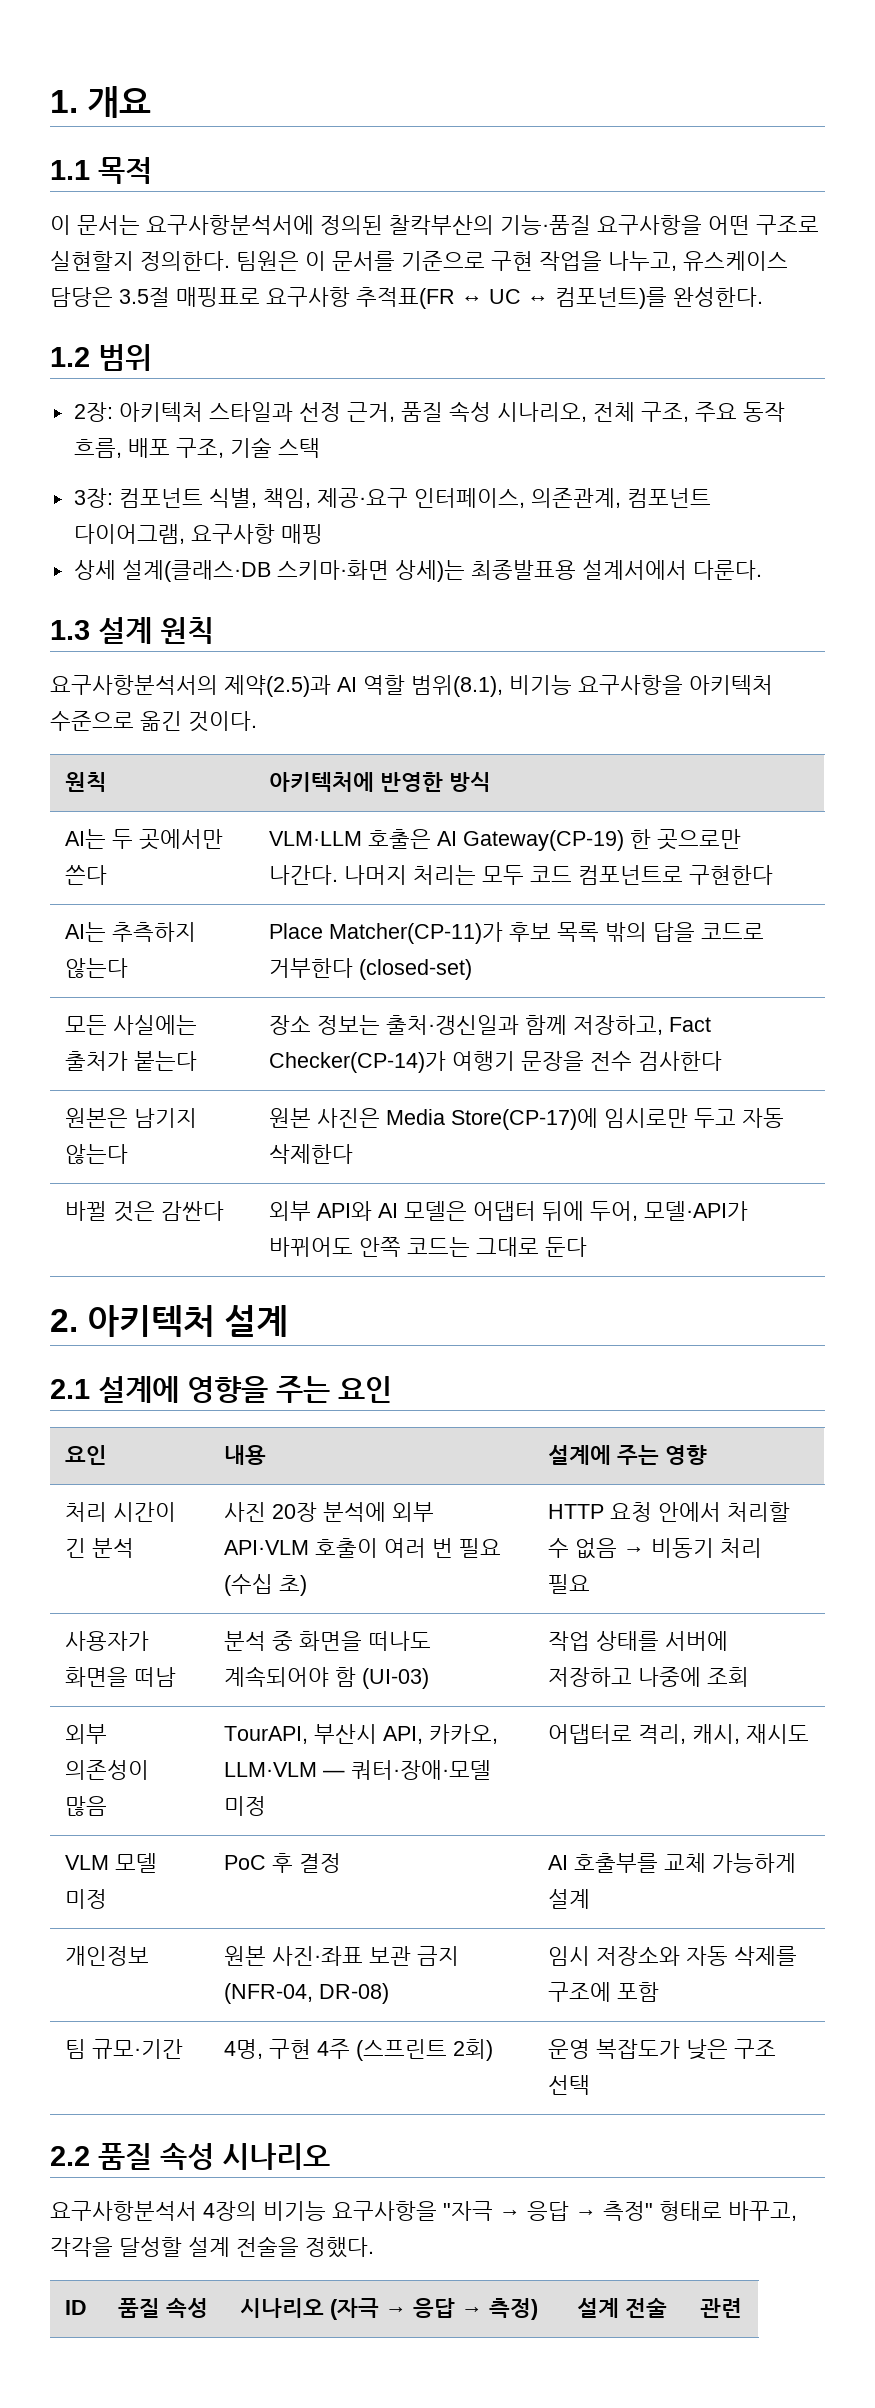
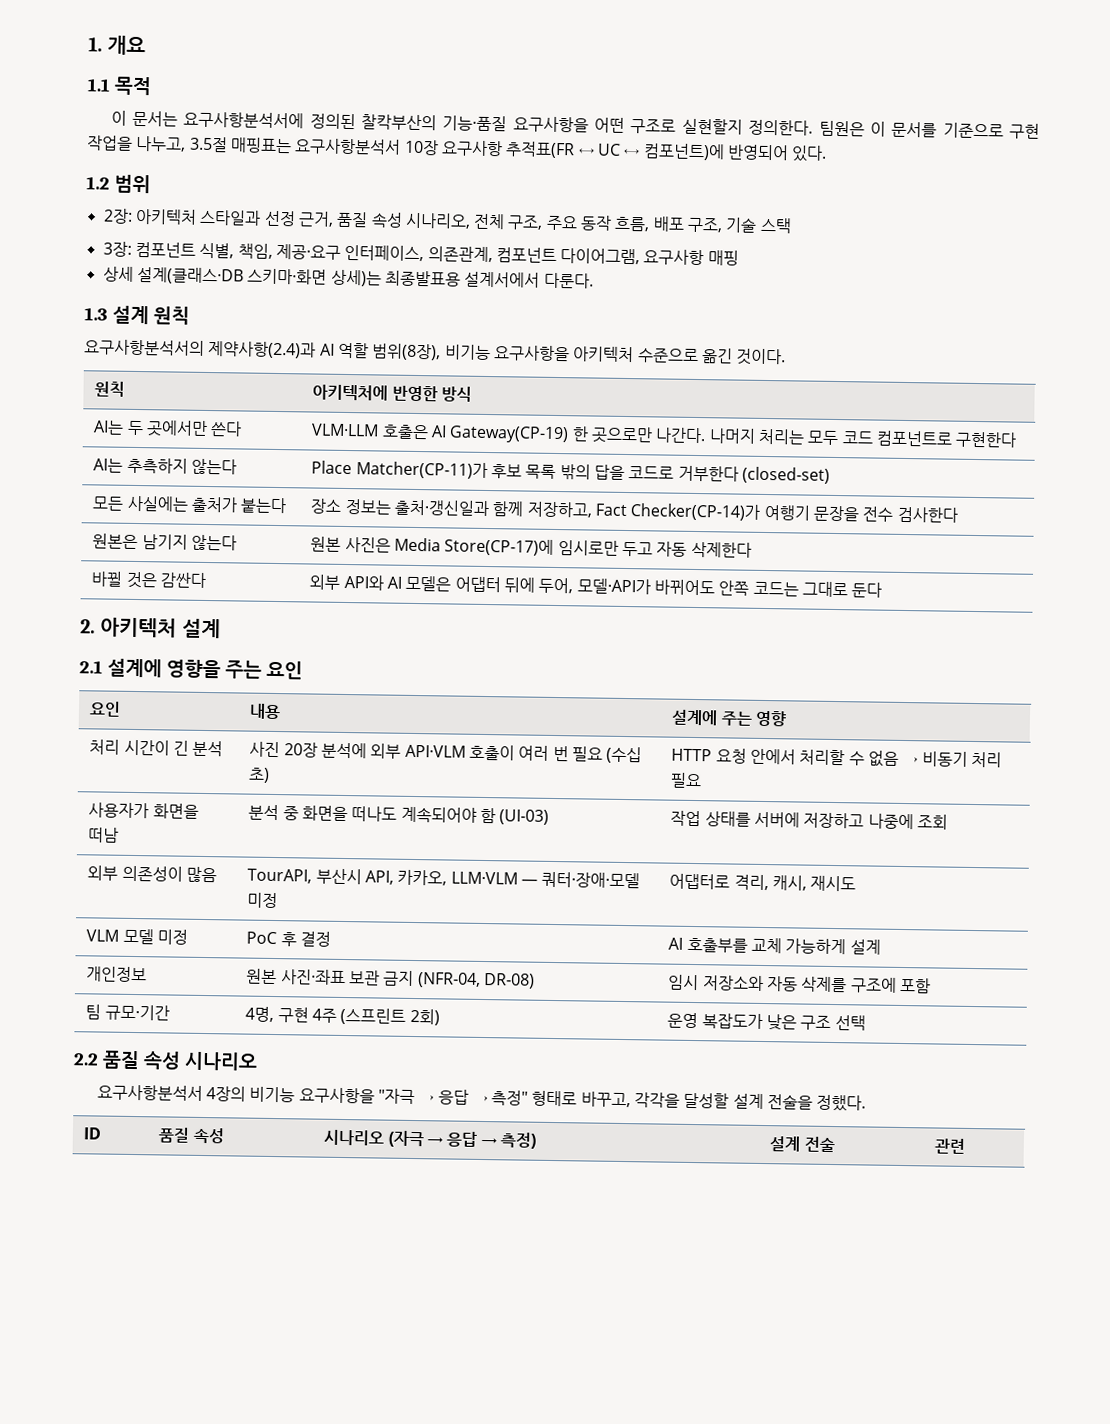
- 팀원은 이 문서를 기준으로 구현 작업을 나누고, 유스케이스 담당은 3.5절 매핑표로 요구사항 추적표(FR ↔ UC ↔ 컴포넌트)를 완성한다.
+ 팀원은 이 문서를 기준으로 구현 작업을 나누고, 3.5절 매핑표는 요구사항분석서 10장 요구사항 추적표(FR ↔ UC ↔ 컴포넌트)에 반영되어 있다.
- 요구사항분석서의 제약(2.5)과 AI 역할 범위(8.1), 비기능 요구사항을 아키텍처 수준으로 옮긴 것이다.
+ 요구사항분석서의 제약사항(2.4)과 AI 역할 범위(8장), 비기능 요구사항을 아키텍처 수준으로 옮긴 것이다.

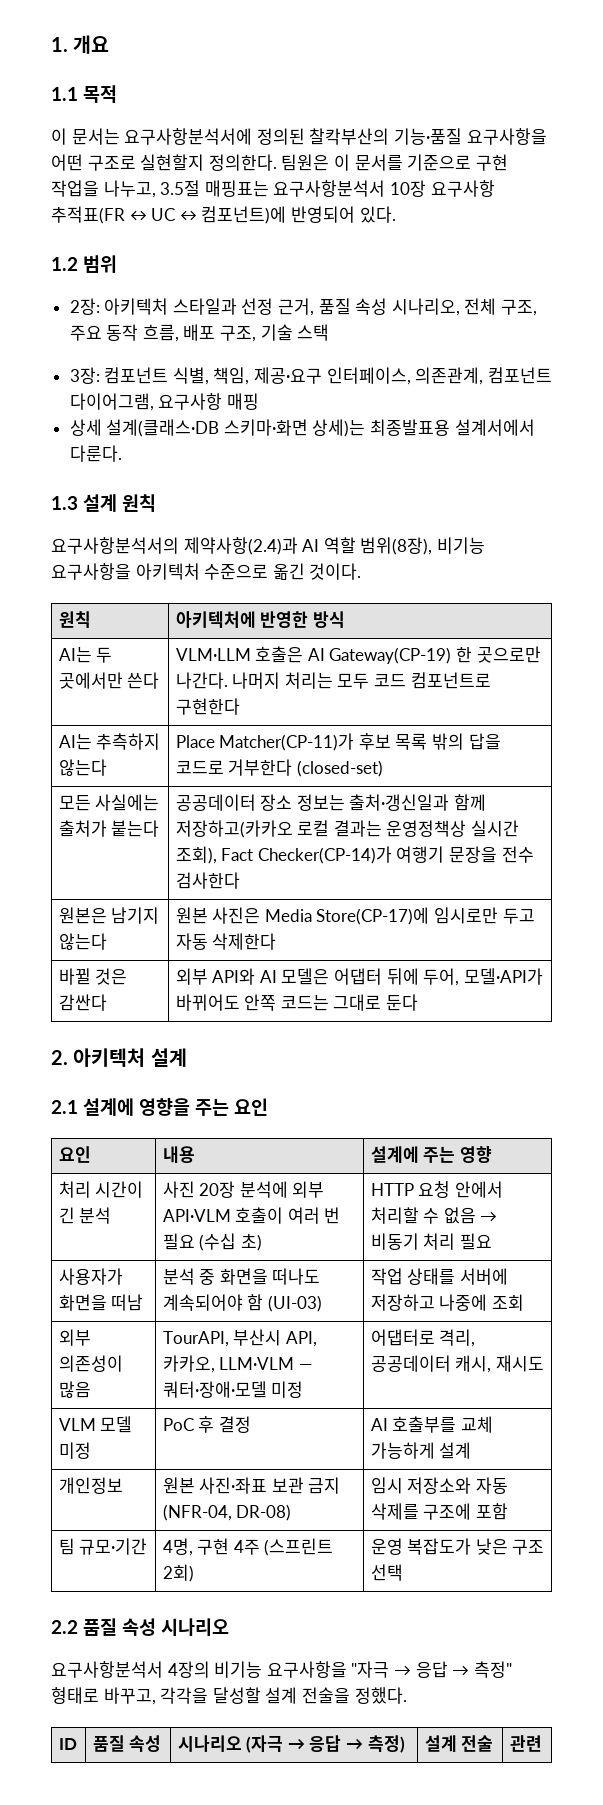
- 모든 사실에는 출처가 붙는다 | 장소 정보는 출처·갱신일과 함께 저장하고, Fact Checker(CP-14)가 여행기 문장을 전수 검사한다
+ 모든 사실에는 출처가 붙는다 | 공공데이터 장소 정보는 출처·갱신일과 함께 저장하고(카카오 로컬 결과는 운영정책상 실시간 조회), Fact Checker(CP-14)가 여행기 문장을 전수 검사한다
- 외부 의존성이 많음 | TourAPI, 부산시 API, 카카오, LLM·VLM — 쿼터·장애·모델 미정 | 어댑터로 격리, 캐시, 재시도
+ 외부 의존성이 많음 | TourAPI, 부산시 API, 카카오, LLM·VLM — 쿼터·장애·모델 미정 | 어댑터로 격리, 공공데이터 캐시, 재시도

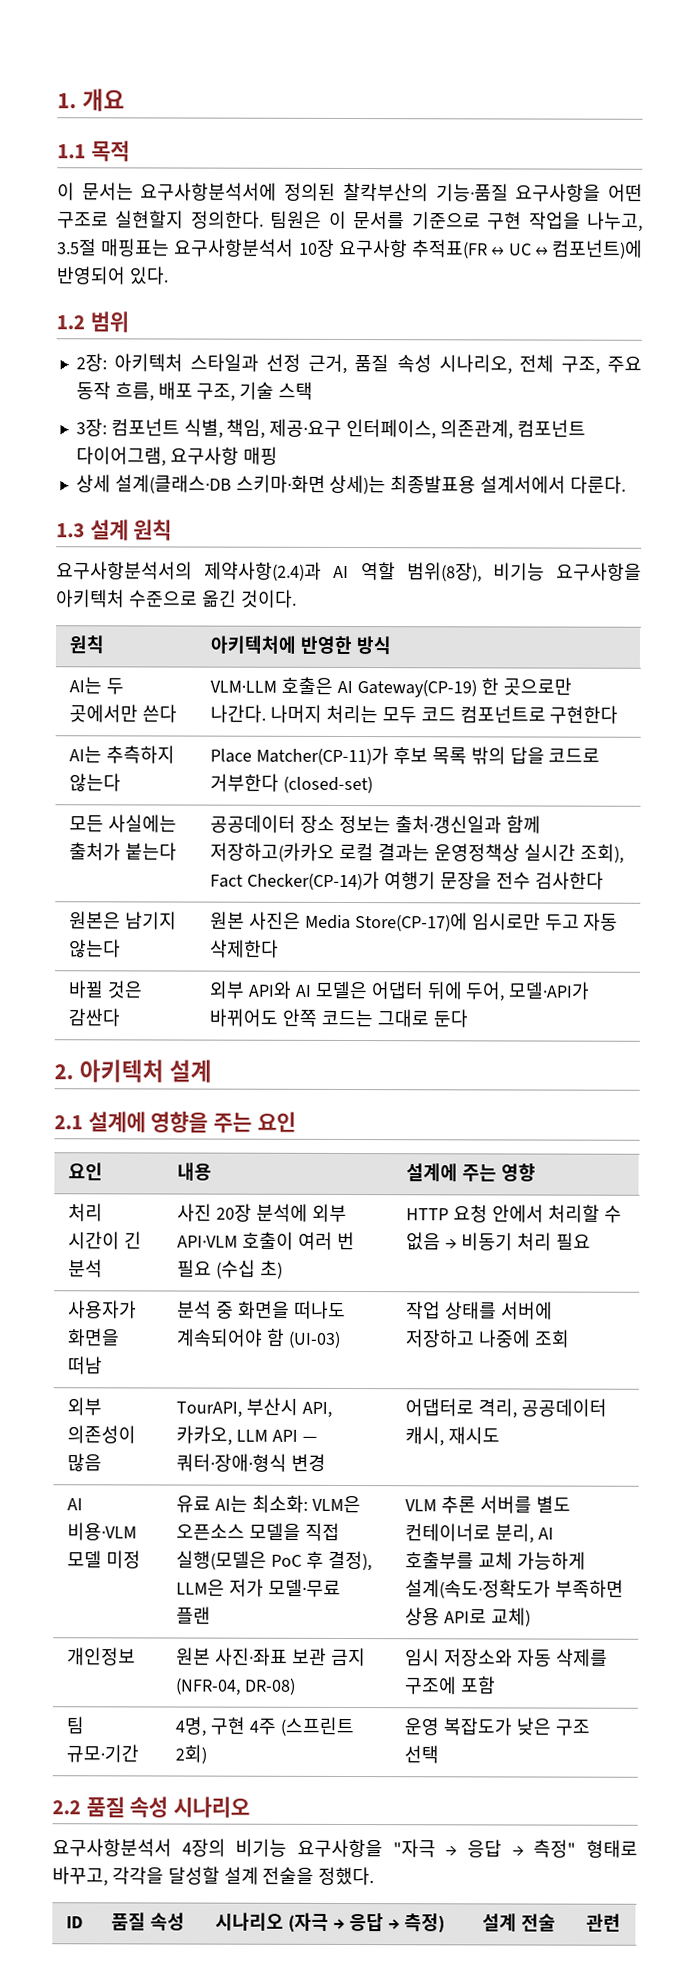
- 외부 의존성이 많음 | TourAPI, 부산시 API, 카카오, LLM·VLM — 쿼터·장애·모델 미정 | 어댑터로 격리, 공공데이터 캐시, 재시도
+ 외부 의존성이 많음 | TourAPI, 부산시 API, 카카오, LLM API — 쿼터·장애·형식 변경 | 어댑터로 격리, 공공데이터 캐시, 재시도
- VLM 모델 미정 | PoC 후 결정 | AI 호출부를 교체 가능하게 설계
+ AI 비용·VLM 모델 미정 | 유료 AI는 최소화: VLM은 오픈소스 모델을 직접 실행(모델은 PoC 후 결정), LLM은 저가 모델·무료 플랜 | VLM 추론 서버를 별도 컨테이너로 분리, AI 호출부를 교체 가능하게 설계(속도·정확도가 부족하면 상용 API로 교체)

